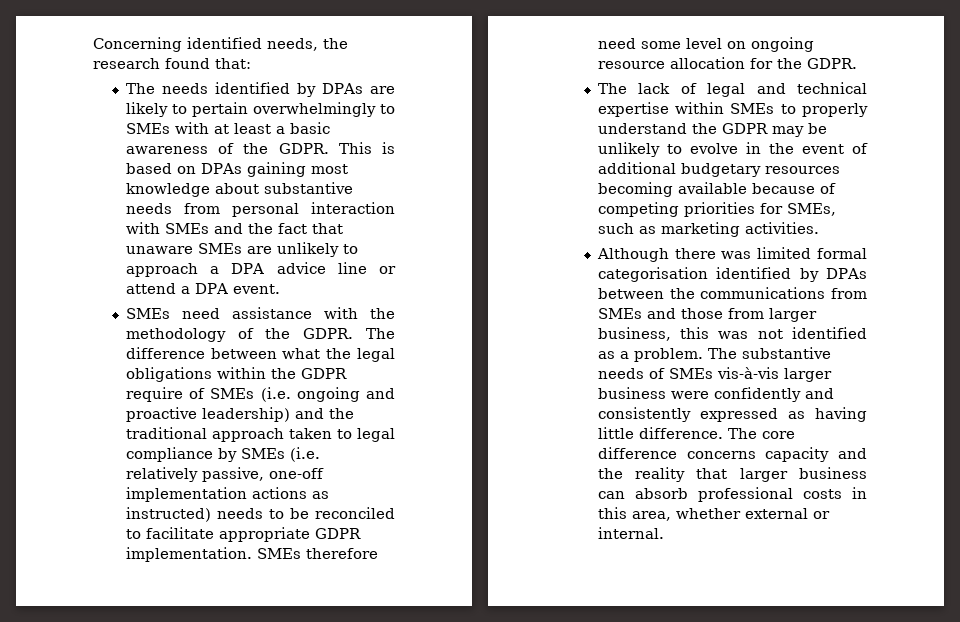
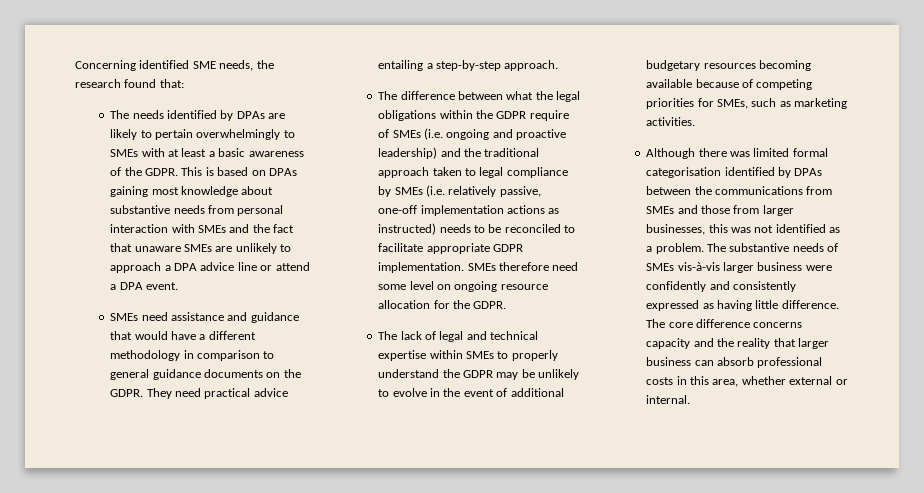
- Concerning identified needs, the research found that:
+ Concerning identified SME needs, the research found that:
- SMEs need assistance with the methodology of the GDPR. The difference between what the legal obligations within the GDPR require of SMEs (i.e. ongoing and proactive leadership) and the traditional approach taken to legal compliance by SMEs (i.e. relatively passive, one-off implementation actions as instructed) needs to be reconciled to facilitate appropriate GDPR implementation.
+ SMEs need assistance and guidance that would have a different methodology in comparison to general guidance documents on the GDPR. They need practical advice entailing a step-by-step approach.
+ The difference between what the legal obligations within the GDPR require of SMEs (i.e. ongoing and proactive leadership) and the traditional approach taken to legal compliance by SMEs (i.e. relatively passive, one-off implementation actions as instructed) needs to be reconciled to facilitate appropriate GDPR implementation.
- Although there was limited formal categorisation identified by DPAs between the communications from SMEs and those from larger business, this was not identified as a problem.
+ Although there was limited formal categorisation identified by DPAs between the communications from SMEs and those from larger businesses, this was not identified as a problem.

